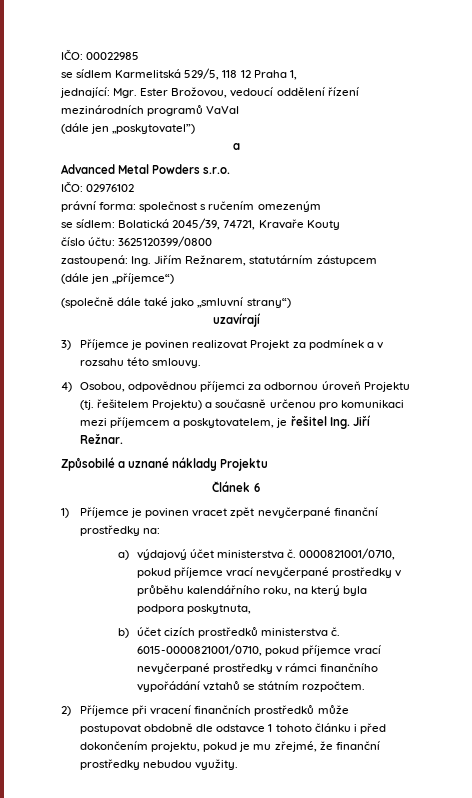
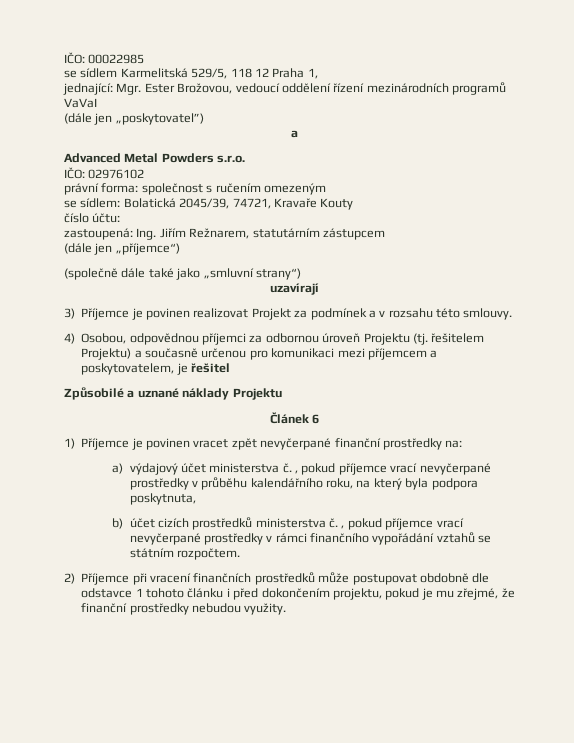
- číslo účtu: 3625120399/0800
+ číslo účtu:
- 4) Osobou, odpovědnou příjemci za odbornou úroveň Projektu (tj. řešitelem Projektu) a současně určenou pro komunikaci mezi příjemcem a poskytovatelem, je řešitel Ing. Jiří Režnar.
+ 4) Osobou, odpovědnou příjemci za odbornou úroveň Projektu (tj. řešitelem Projektu) a současně určenou pro komunikaci mezi příjemcem a poskytovatelem, je řešitel
- a) výdajový účet ministerstva č. 0000821001/0710, pokud příjemce vrací nevyčerpané prostředky v průběhu kalendářního roku, na který byla podpora poskytnuta,
+ a) výdajový účet ministerstva č. , pokud příjemce vrací nevyčerpané prostředky v průběhu kalendářního roku, na který byla podpora poskytnuta,
- b) účet cizích prostředků ministerstva č. 6015-0000821001/0710, pokud příjemce vrací nevyčerpané prostředky v rámci finančního vypořádání vztahů se státním rozpočtem.
+ b) účet cizích prostředků ministerstva č. , pokud příjemce vrací nevyčerpané prostředky v rámci finančního vypořádání vztahů se státním rozpočtem.

